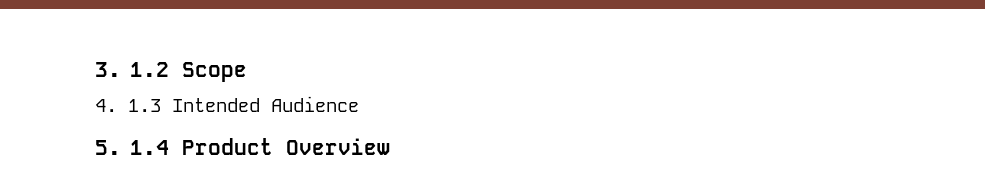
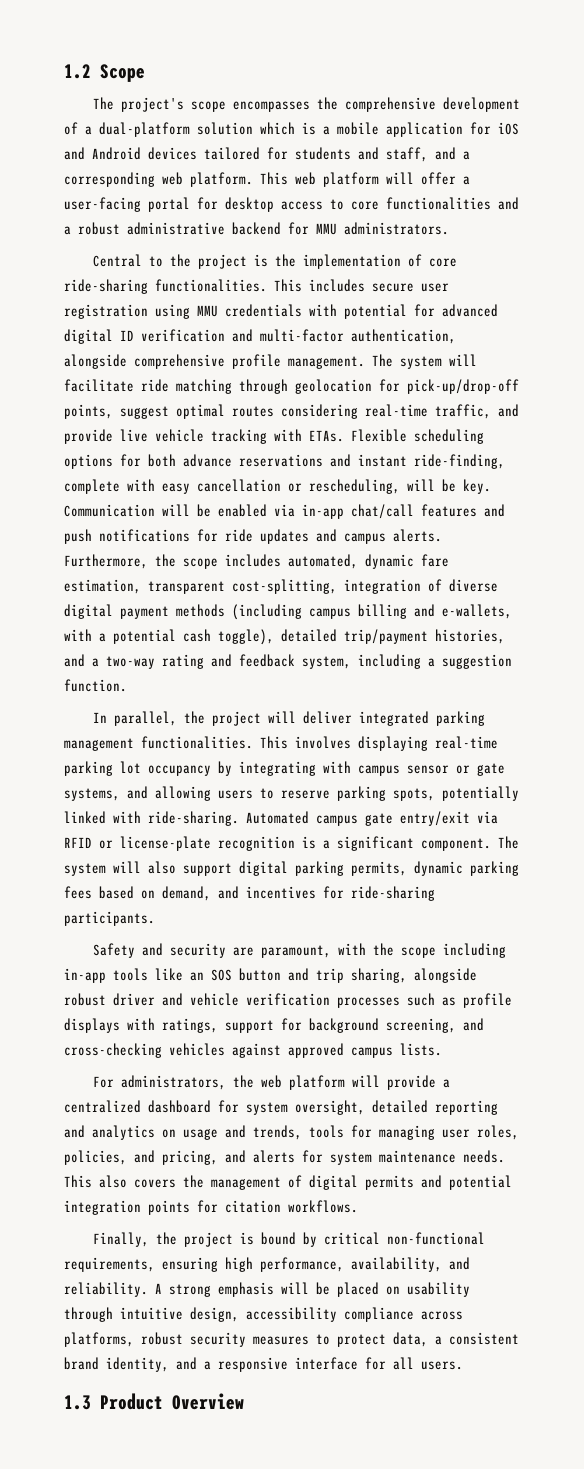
- 3. 1.2 Scope
+ 1.2 Scope
- 4. 1.3 Intended Audience
- 5. 1.4 Product Overview
+ The project's scope encompasses the comprehensive development of a dual-platform solution which is a mobile application for iOS and Android devices tailored for students and staff, and a corresponding web platform. This web platform will offer a user-facing portal for desktop access to core functionalities and a robust administrative backend for MMU administrators.
+ Central to the project is the implementation of core ride-sharing functionalities. This includes secure user registration using MMU credentials with potential for advanced digital ID verification and multi-factor authentication, alongside comprehensive profile management. The system will facilitate ride matching through geolocation for pick-up/drop-off points, suggest optimal routes considering real-time traffic, and provide live vehicle tracking with ETAs. Flexible scheduling options for both advance reservations and instant ride-finding, complete with easy cancellation or rescheduling, will be key. Communication will be enabled via in-app chat/call features and push notifications for ride updates and campus alerts. Furthermore, the scope includes automated, dynamic fare estimation, transparent cost-splitting, integration of diverse digital payment methods (including campus billing and e-wallets, with a potential cash toggle), detailed trip/payment histories, and a two-way rating and feedback system, including a suggestion function.
+ In parallel, the project will deliver integrated parking management functionalities. This involves displaying real-time parking lot occupancy by integrating with campus sensor or gate systems, and allowing users to reserve parking spots, potentially linked with ride-sharing. Automated campus gate entry/exit via RFID or license-plate recognition is a significant component. The system will also support digital parking permits, dynamic parking fees based on demand, and incentives for ride-sharing participants.
+ Safety and security are paramount, with the scope including in-app tools like an SOS button and trip sharing, alongside robust driver and vehicle verification processes such as profile displays with ratings, support for background screening, and cross-checking vehicles against approved campus lists.
+ For administrators, the web platform will provide a centralized dashboard for system oversight, detailed reporting and analytics on usage and trends, tools for managing user roles, policies, and pricing, and alerts for system maintenance needs. This also covers the management of digital permits and potential integration points for citation workflows.
+ Finally, the project is bound by critical non-functional requirements, ensuring high performance, availability, and reliability. A strong emphasis will be placed on usability through intuitive design, accessibility compliance across platforms, robust security measures to protect data, a consistent brand identity, and a responsive interface for all users.
+ 1.3 Product Overview

